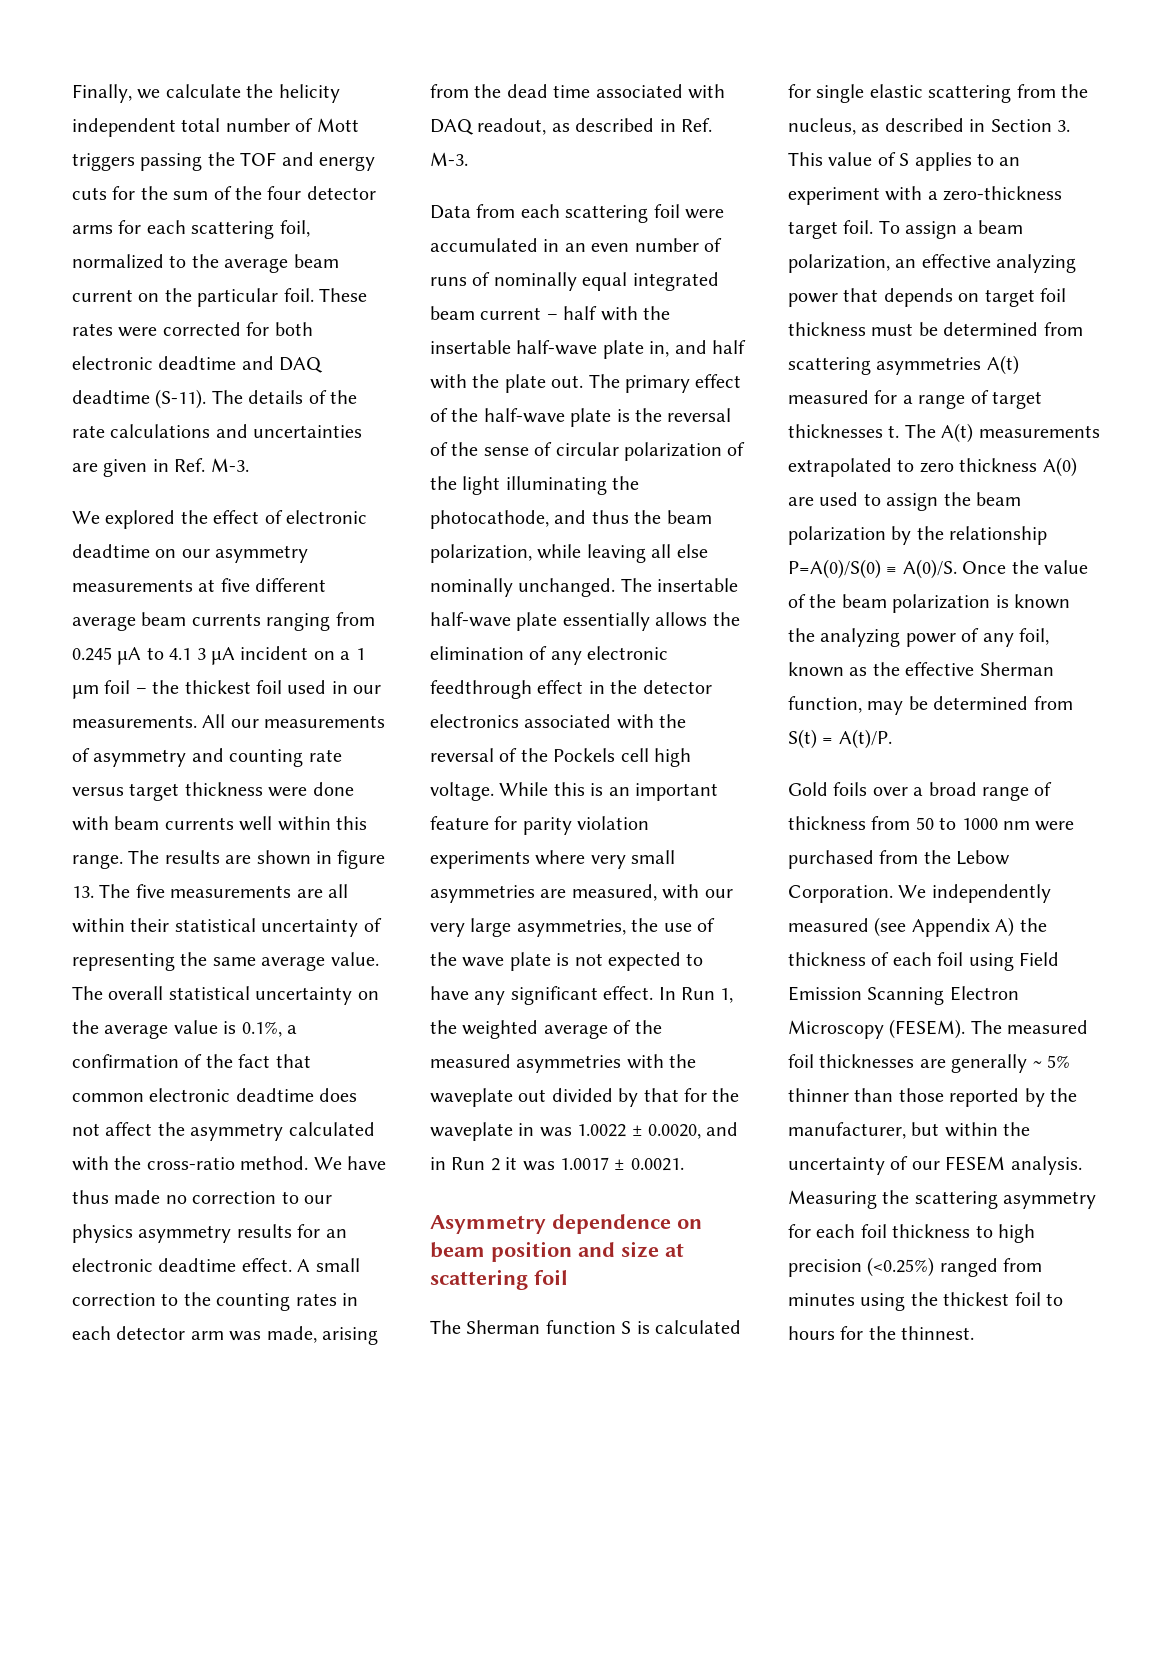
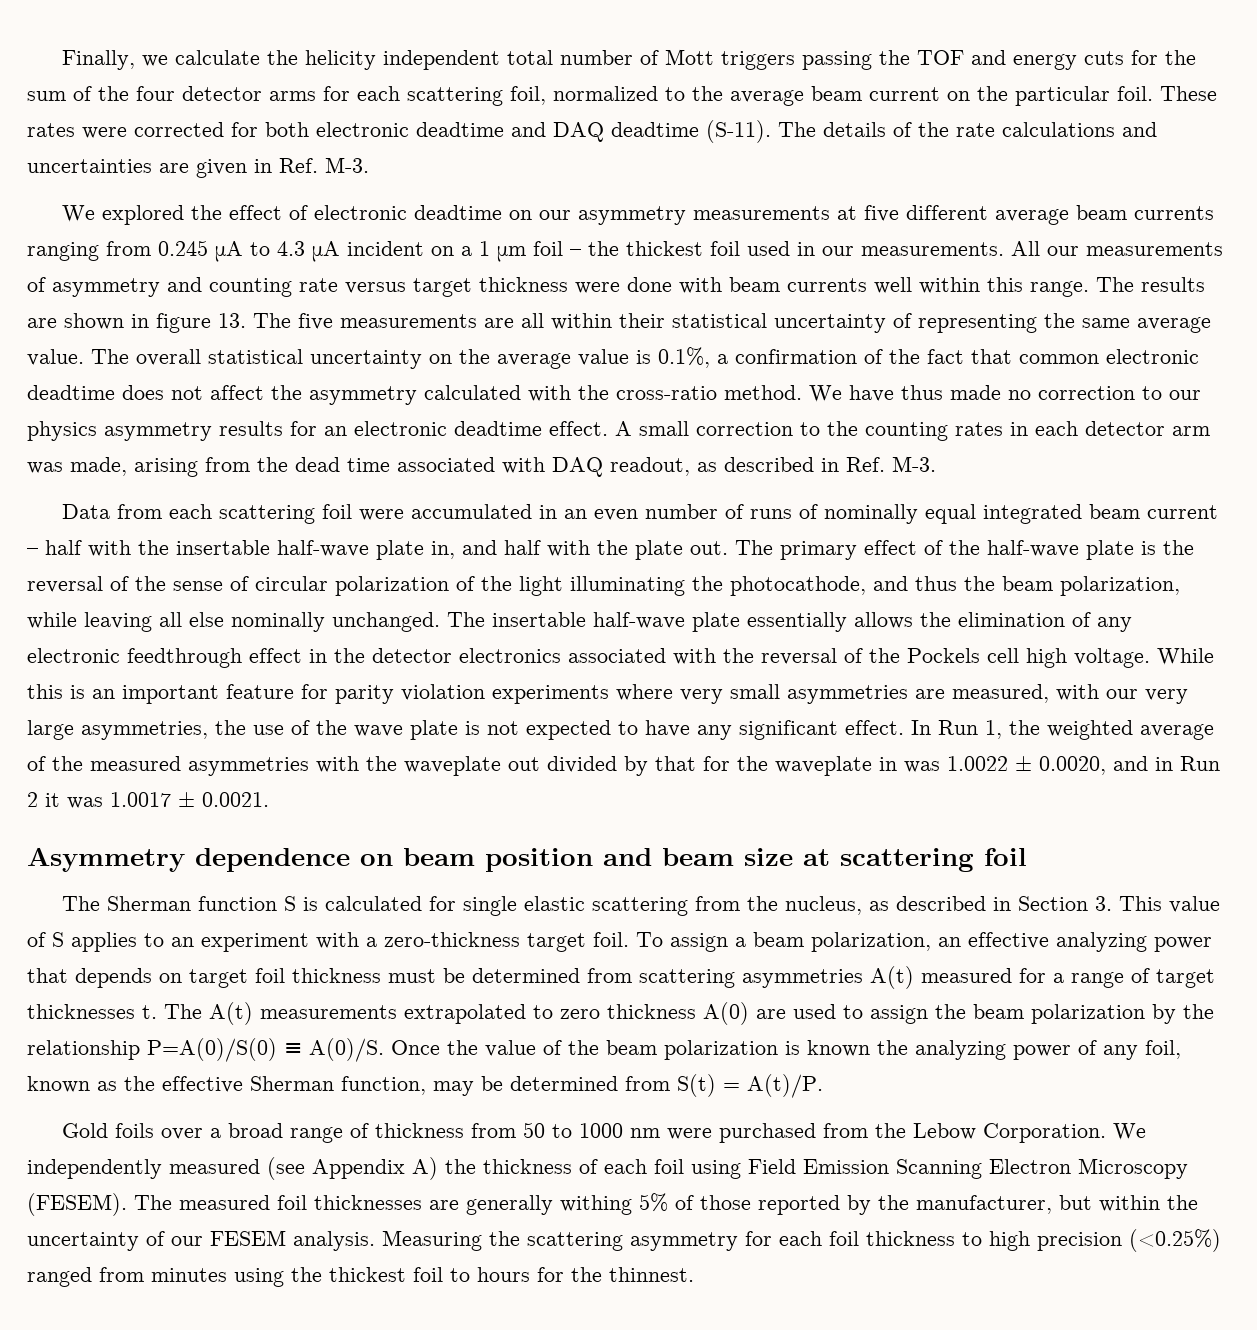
- We explored the effect of electronic deadtime on our asymmetry measurements at five different average beam currents ranging from 0.245 μA to 4.1 3 μA incident on a 1 μm foil – the thickest foil used in our measurements.
+ We explored the effect of electronic deadtime on our asymmetry measurements at five different average beam currents ranging from 0.245 μA to 4.3 μA incident on a 1 μm foil – the thickest foil used in our measurements.
- Asymmetry dependence on beam position and size at scattering foil
+ Asymmetry dependence on beam position and beam size at scattering foil
- The measured foil thicknesses are generally ~ 5% thinner than those reported by the manufacturer, but within the uncertainty of our FESEM analysis.
+ The measured foil thicknesses are generally withing 5% of those reported by the manufacturer, but within the uncertainty of our FESEM analysis.

